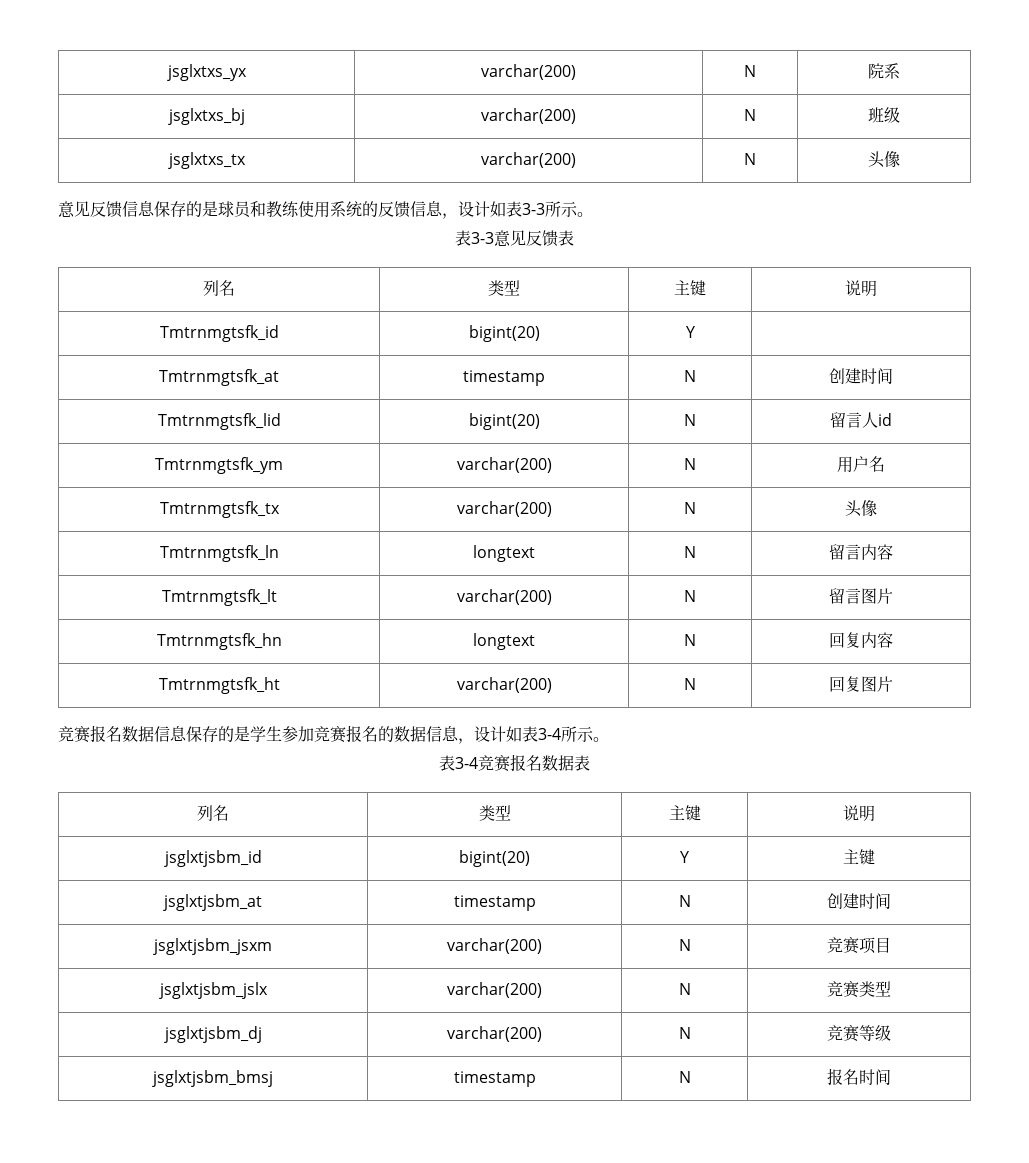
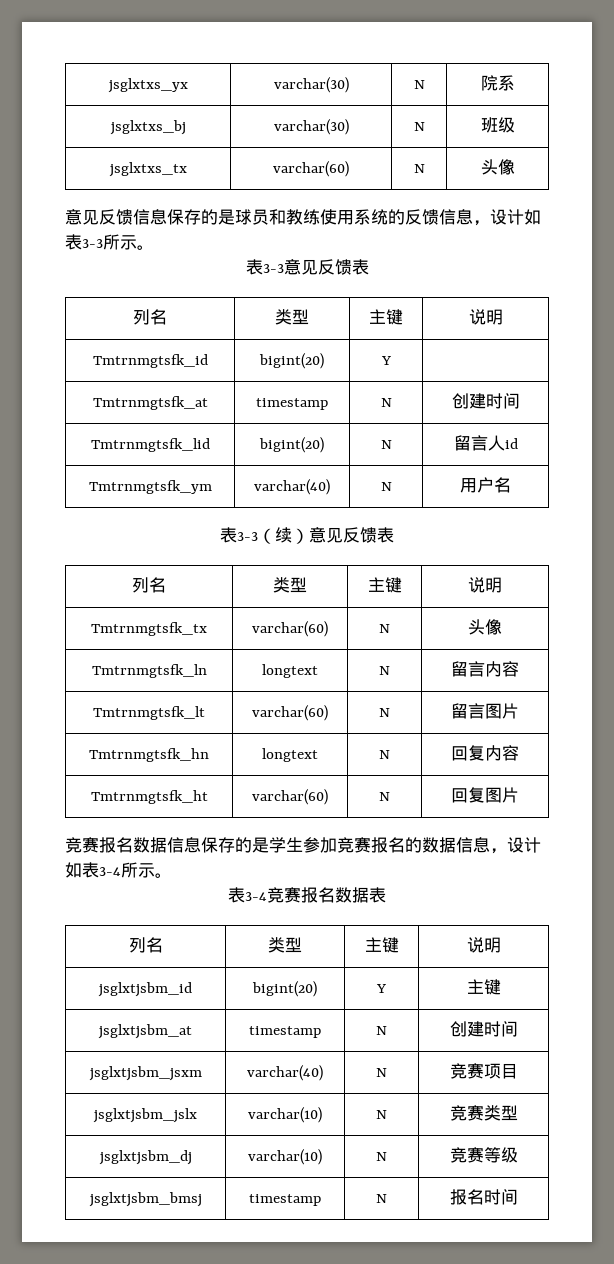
- jsglxtxs_yx | varchar(200) | N | 院系
+ jsglxtxs_yx | varchar(30) | N | 院系
- jsglxtxs_bj | varchar(200) | N | 班级
+ jsglxtxs_bj | varchar(30) | N | 班级
- jsglxtxs_tx | varchar(200) | N | 头像
+ jsglxtxs_tx | varchar(60) | N | 头像
- Tmtrnmgtsfk_ym | varchar(200) | N | 用户名
+ Tmtrnmgtsfk_ym | varchar(40) | N | 用户名
+ 表3-3（续）意见反馈表
+ 列名 | 类型 | 主键 | 说明
- Tmtrnmgtsfk_tx | varchar(200) | N | 头像
+ Tmtrnmgtsfk_tx | varchar(60) | N | 头像
- Tmtrnmgtsfk_lt | varchar(200) | N | 留言图片
+ Tmtrnmgtsfk_lt | varchar(60) | N | 留言图片
- Tmtrnmgtsfk_ht | varchar(200) | N | 回复图片
+ Tmtrnmgtsfk_ht | varchar(60) | N | 回复图片
- jsglxtjsbm_jsxm | varchar(200) | N | 竞赛项目
+ jsglxtjsbm_jsxm | varchar(40) | N | 竞赛项目
- jsglxtjsbm_jslx | varchar(200) | N | 竞赛类型
+ jsglxtjsbm_jslx | varchar(10) | N | 竞赛类型
- jsglxtjsbm_dj | varchar(200) | N | 竞赛等级
+ jsglxtjsbm_dj | varchar(10) | N | 竞赛等级

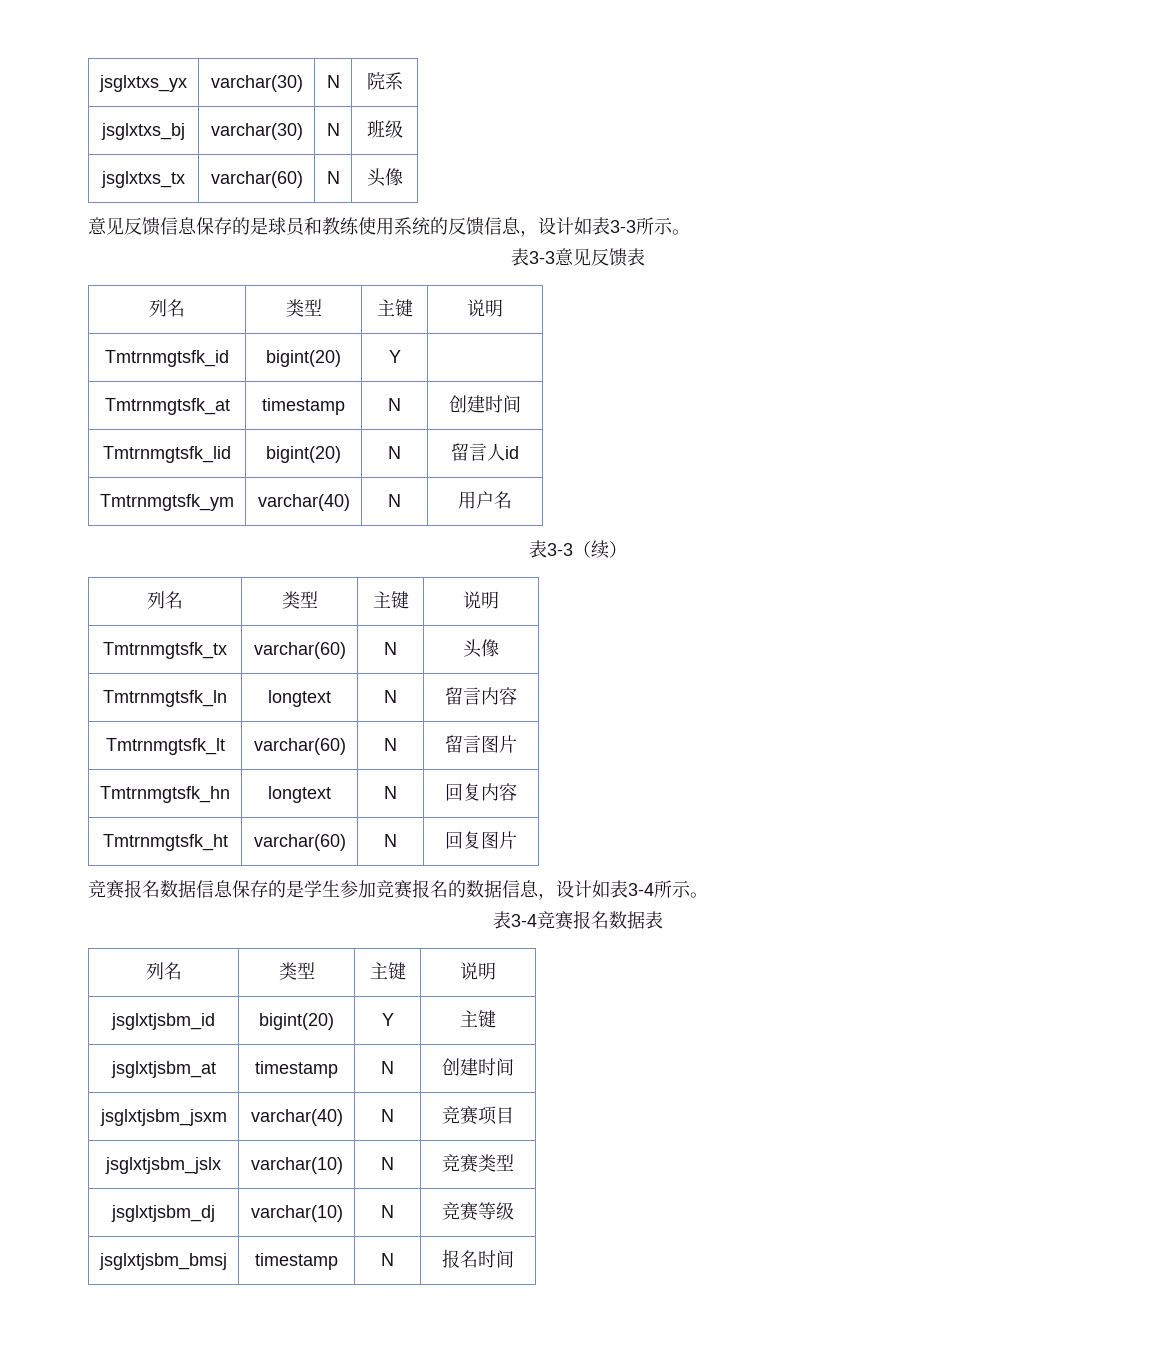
- 表3-3（续）意见反馈表
+ 表3-3（续）

